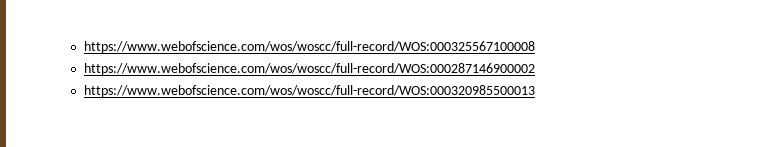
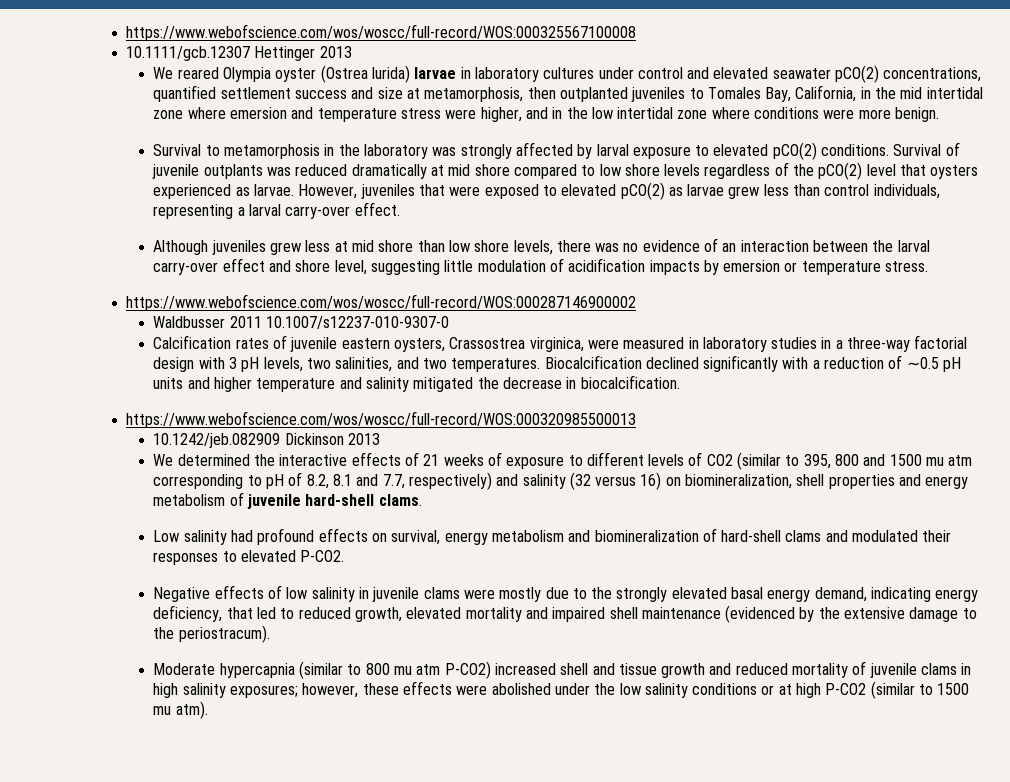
+ 10.1111/gcb.12307 Hettinger 2013
+ We reared Olympia oyster (Ostrea lurida) larvae in laboratory cultures under control and elevated seawater pCO(2) concentrations, quantified settlement success and size at metamorphosis, then outplanted juveniles to Tomales Bay, California, in the mid intertidal zone where emersion and temperature stress were higher, and in the low intertidal zone where conditions were more benign.
+ Survival to metamorphosis in the laboratory was strongly affected by larval exposure to elevated pCO(2) conditions. Survival of juvenile outplants was reduced dramatically at mid shore compared to low shore levels regardless of the pCO(2) level that oysters experienced as larvae. However, juveniles that were exposed to elevated pCO(2) as larvae grew less than control individuals, representing a larval carry-over effect.
+ Although juveniles grew less at mid shore than low shore levels, there was no evidence of an interaction between the larval carry-over effect and shore level, suggesting little modulation of acidification impacts by emersion or temperature stress.
  https://www.webofscience.com/wos/woscc/full-record/WOS:000287146900002
+ Waldbusser 2011 10.1007/s12237-010-9307-0
+ Calcification rates of juvenile eastern oysters, Crassostrea virginica, were measured in laboratory studies in a three-way factorial design with 3 pH levels, two salinities, and two temperatures. Biocalcification declined significantly with a reduction of ∼0.5 pH units and higher temperature and salinity mitigated the decrease in biocalcification.
  https://www.webofscience.com/wos/woscc/full-record/WOS:000320985500013
+ 10.1242/jeb.082909 Dickinson 2013
+ We determined the interactive effects of 21 weeks of exposure to different levels of CO2 (similar to 395, 800 and 1500 mu atm corresponding to pH of 8.2, 8.1 and 7.7, respectively) and salinity (32 versus 16) on biomineralization, shell properties and energy metabolism of juvenile hard-shell clams.
+ Low salinity had profound effects on survival, energy metabolism and biomineralization of hard-shell clams and modulated their responses to elevated P-CO2.
+ Negative effects of low salinity in juvenile clams were mostly due to the strongly elevated basal energy demand, indicating energy deficiency, that led to reduced growth, elevated mortality and impaired shell maintenance (evidenced by the extensive damage to the periostracum).
+ Moderate hypercapnia (similar to 800 mu atm P-CO2) increased shell and tissue growth and reduced mortality of juvenile clams in high salinity exposures; however, these effects were abolished under the low salinity conditions or at high P-CO2 (similar to 1500 mu atm).

